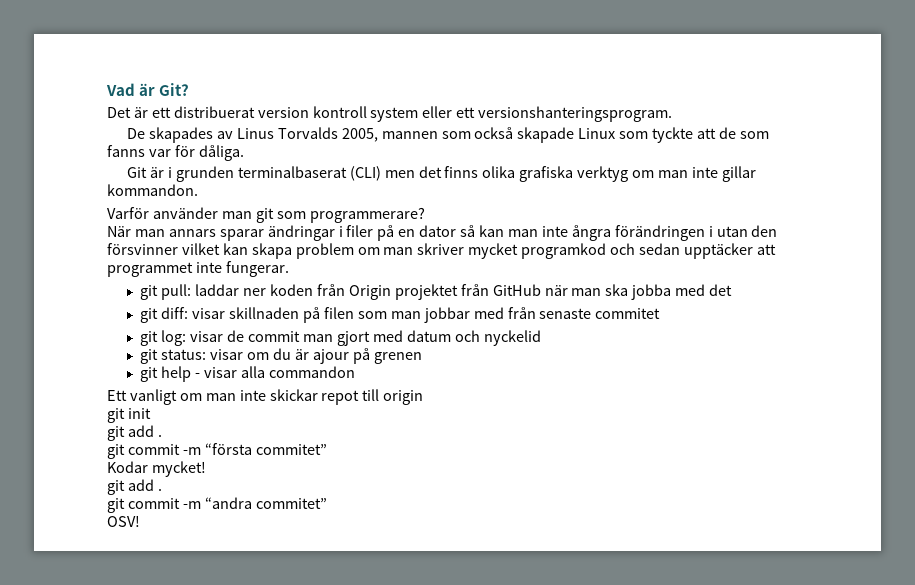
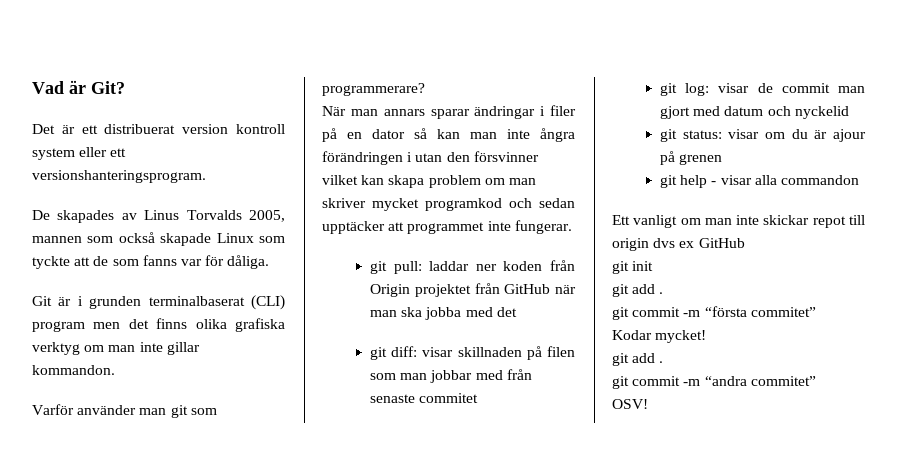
- Git är i grunden terminalbaserat (CLI) men det finns olika grafiska verktyg om man inte gillar kommandon.
+ Git är i grunden terminalbaserat (CLI) program men det finns olika grafiska verktyg om man inte gillar kommandon.
- Ett vanligt om man inte skickar repot till origin
+ Ett vanligt om man inte skickar repot till origin dvs ex GitHub

